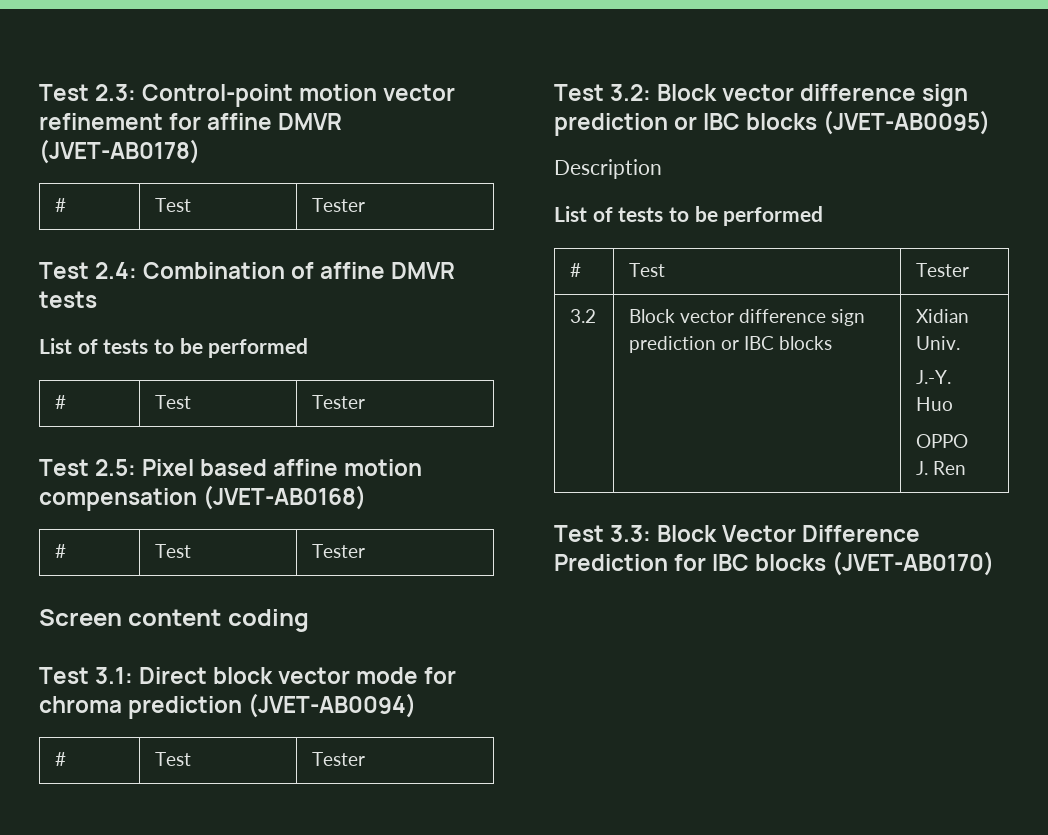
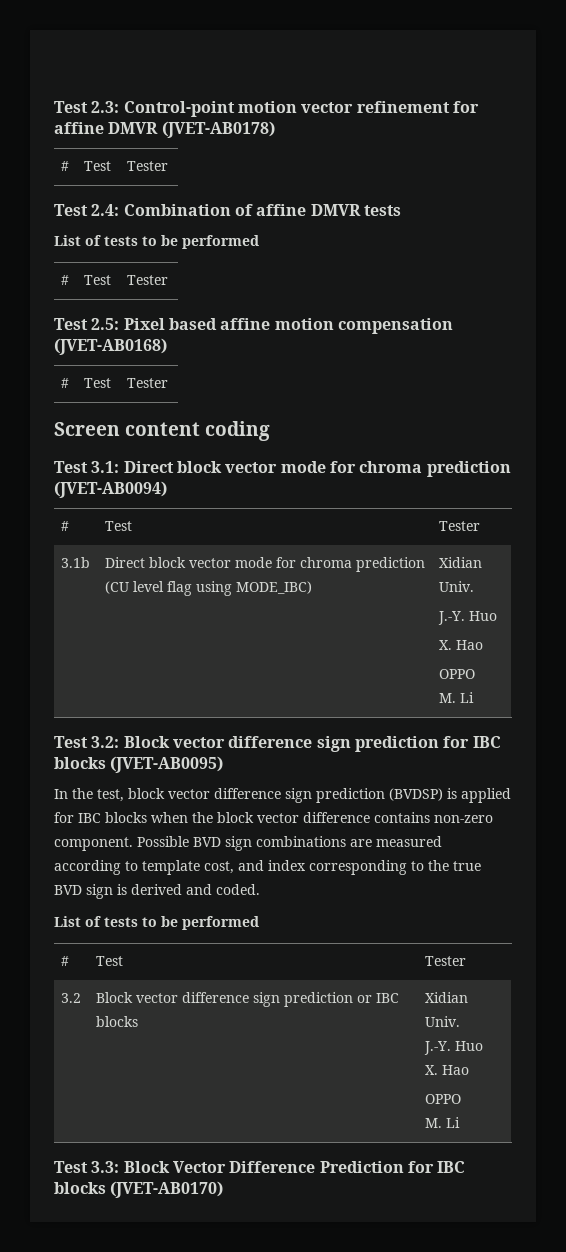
+ 3.1b | Direct block vector mode for chroma prediction (CU level flag using MODE_IBC) | Xidian Univ.
+ J.-Y. Huo
+ X. Hao
+ OPPO
+ M. Li
- Test 3.2: Block vector difference sign prediction or IBC blocks (JVET-AB0095)
+ Test 3.2: Block vector difference sign prediction for IBC blocks (JVET-AB0095)
- Description
+ In the test, block vector difference sign prediction (BVDSP) is applied for IBC blocks when the block vector difference contains non-zero component. Possible BVD sign combinations are measured according to template cost, and index corresponding to the true BVD sign is derived and coded.
  3.2 | Block vector difference sign prediction or IBC blocks | Xidian Univ.
  J.-Y. Huo
+ X. Hao
  OPPO
- J. Ren
+ M. Li

